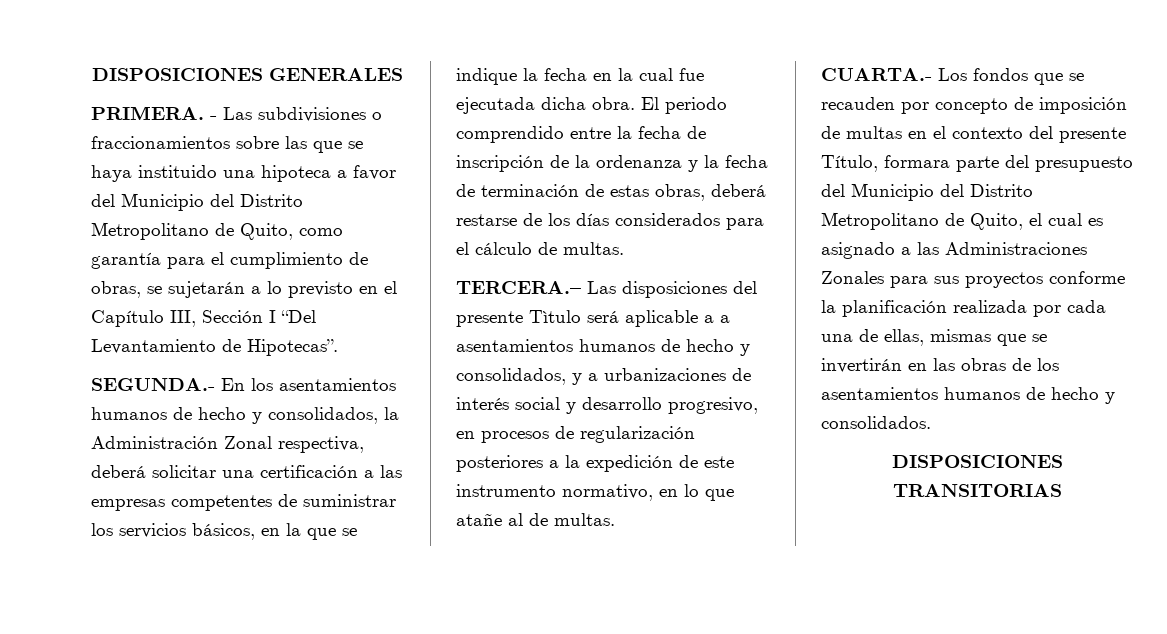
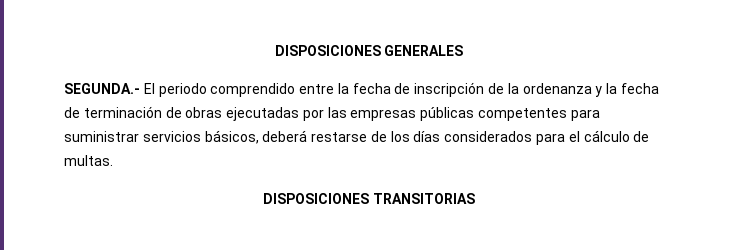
- PRIMERA. - Las subdivisiones o fraccionamientos sobre las que se haya instituido una hipoteca a favor del Municipio del Distrito Metropolitano de Quito, como garantía para el cumplimiento de obras, se sujetarán a lo previsto en el Capítulo III, Sección I “Del Levantamiento de Hipotecas”.
- SEGUNDA.- En los asentamientos humanos de hecho y consolidados, la Administración Zonal respectiva, deberá solicitar una certificación a las empresas competentes de suministrar los servicios básicos, en la que se indique la fecha en la cual fue ejecutada dicha obra. El periodo comprendido entre la fecha de inscripción de la ordenanza y la fecha de terminación de estas obras, deberá restarse de los días considerados para el cálculo de multas.
+ SEGUNDA.- El periodo comprendido entre la fecha de inscripción de la ordenanza y la fecha de terminación de obras ejecutadas por las empresas públicas competentes para suministrar servicios básicos, deberá restarse de los días considerados para el cálculo de multas.
- TERCERA.– Las disposiciones del presente Tìtulo será aplicable a a asentamientos humanos de hecho y consolidados, y a urbanizaciones de interés social y desarrollo progresivo, en procesos de regularización posteriores a la expedición de este instrumento normativo, en lo que atañe al de multas.
- CUARTA.- Los fondos que se recauden por concepto de imposición de multas en el contexto del presente Título, formara parte del presupuesto del Municipio del Distrito Metropolitano de Quito, el cual es asignado a las Administraciones Zonales para sus proyectos conforme la planificación realizada por cada una de ellas, mismas que se invertirán en las obras de los asentamientos humanos de hecho y consolidados.

